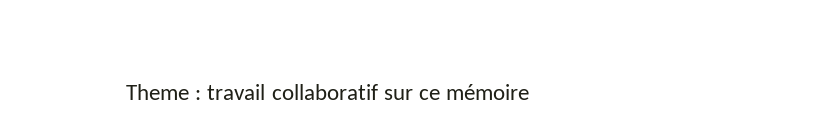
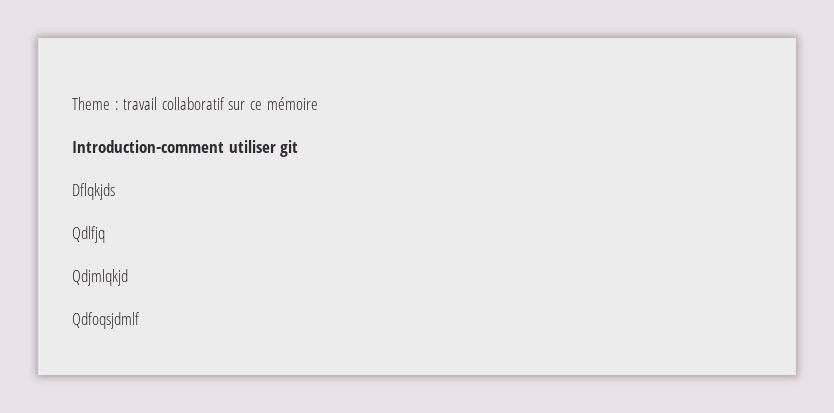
+ Introduction-comment utiliser git
+ Dflqkjds
+ Qdlfjq
+ Qdjmlqkjd
+ Qdfoqsjdmlf

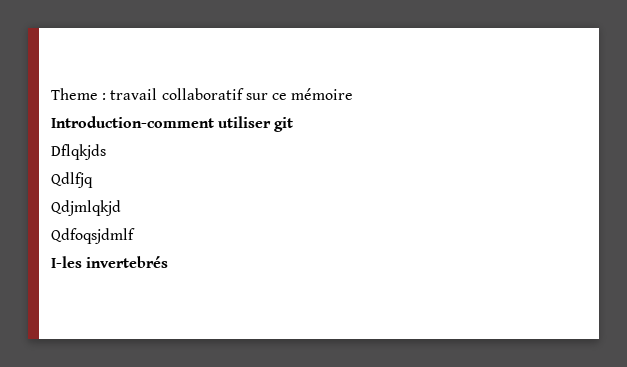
+ I-les invertebrés

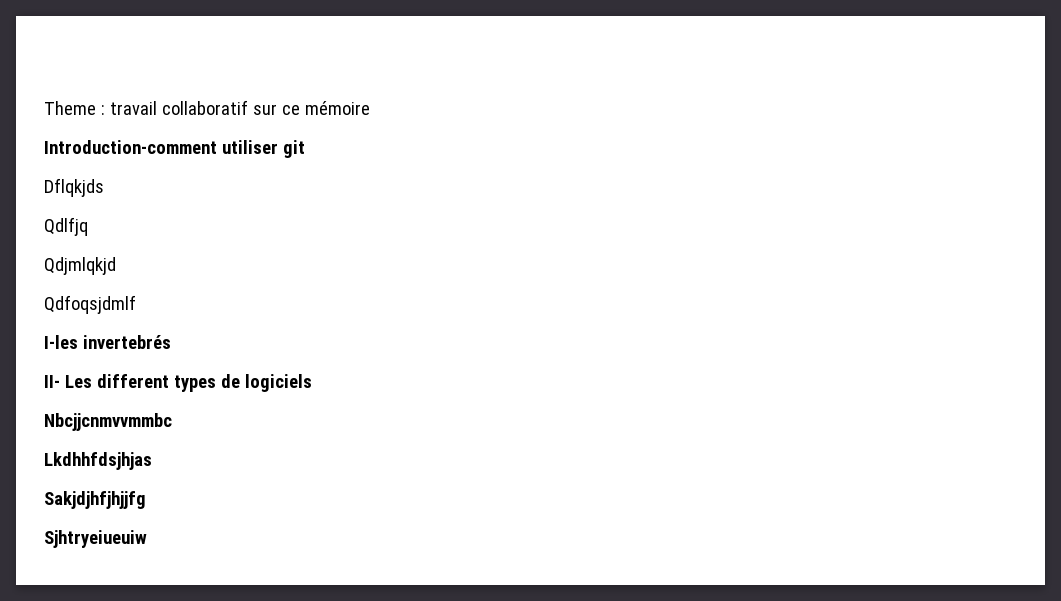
+ II- Les different types de logiciels
+ Nbcjjcnmvvmmbc
+ Lkdhhfdsjhjas
+ Sakjdjhfjhjjfg
+ Sjhtryeiueuiw

